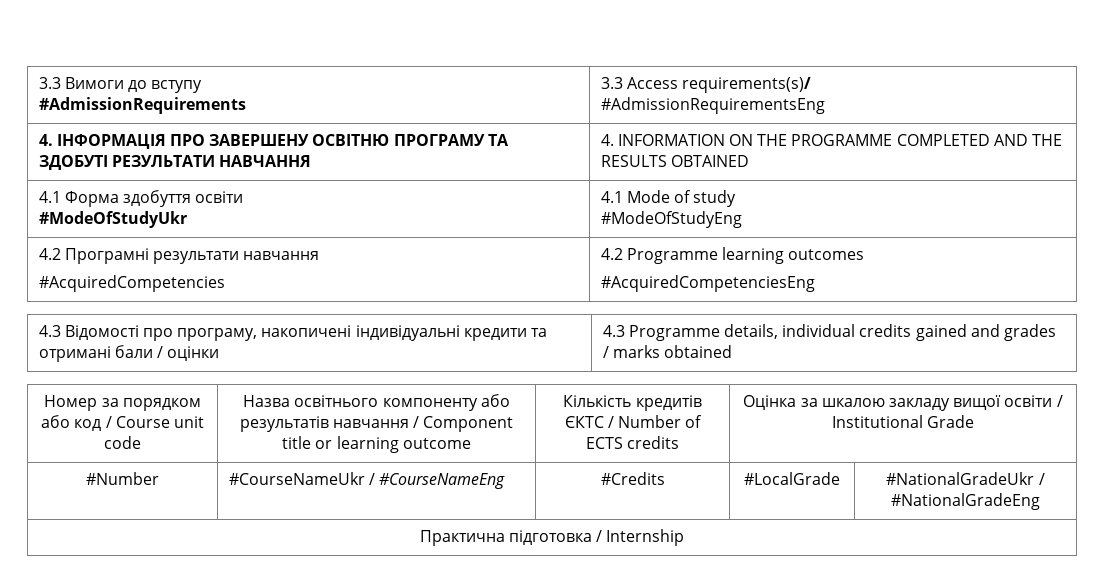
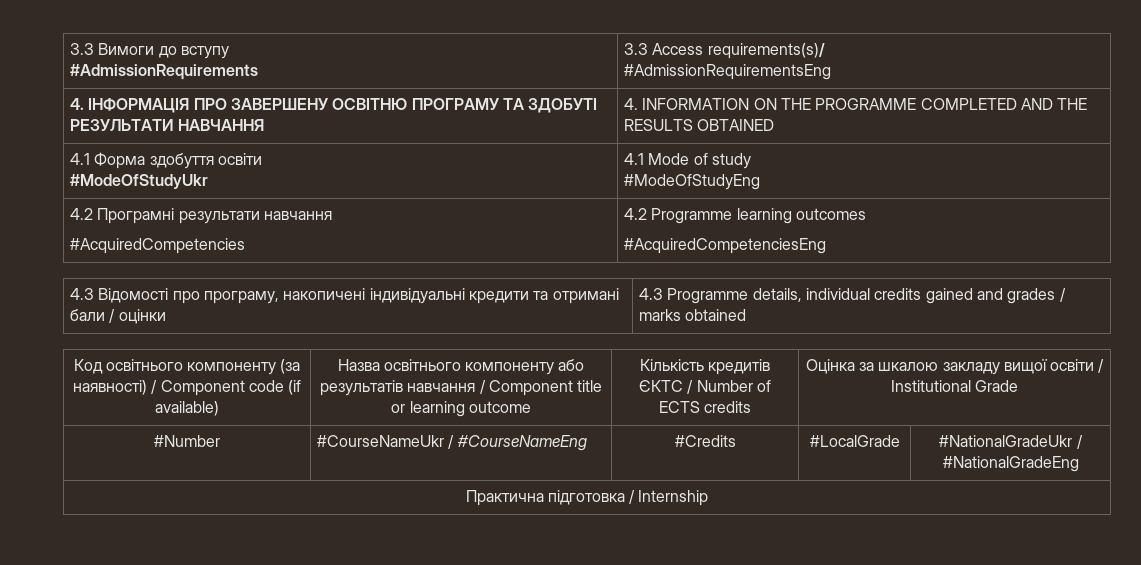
- Номер за порядком або код / Course unit code | Назва освітнього компоненту або результатів навчання / Component title or learning outcome | Кількість кредитів ЄКТС / Number of ECTS credits | Оцінка за шкалою закладу вищої освіти / Institutional Grade
+ Код освітнього компоненту (за наявності) / Component code (if available) | Назва освітнього компоненту або результатів навчання / Component title or learning outcome | Кількість кредитів ЄКТС / Number of ECTS credits | Оцінка за шкалою закладу вищої освіти / Institutional Grade

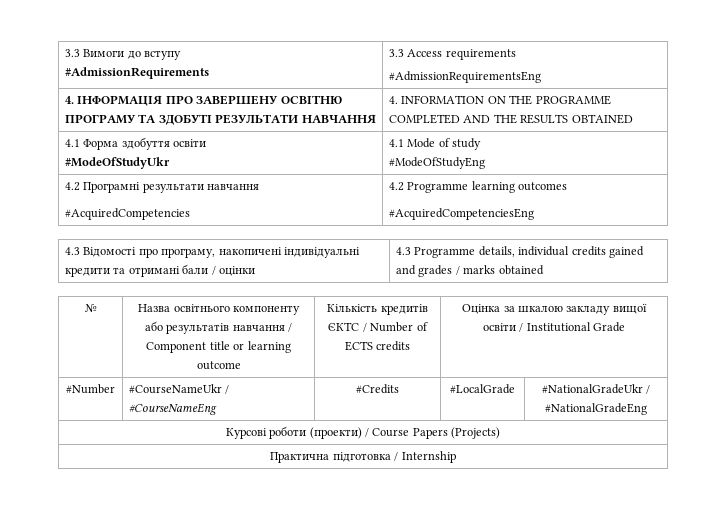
  3.3 Вимоги до вступу
- #AdmissionRequirements | 3.3 Access requirements(s)/
+ #AdmissionRequirements | 3.3 Access requirements
- Код освітнього компоненту (за наявності) / Component code (if available) | Назва освітнього компоненту або результатів навчання / Component title or learning outcome | Кількість кредитів ЄКТС / Number of ECTS credits | Оцінка за шкалою закладу вищої освіти / Institutional Grade
+ № | Назва освітнього компоненту або результатів навчання / Component title or learning outcome | Кількість кредитів ЄКТС / Number of ECTS credits | Оцінка за шкалою закладу вищої освіти / Institutional Grade
+ Курсові роботи (проекти) / Course Papers (Projects)

